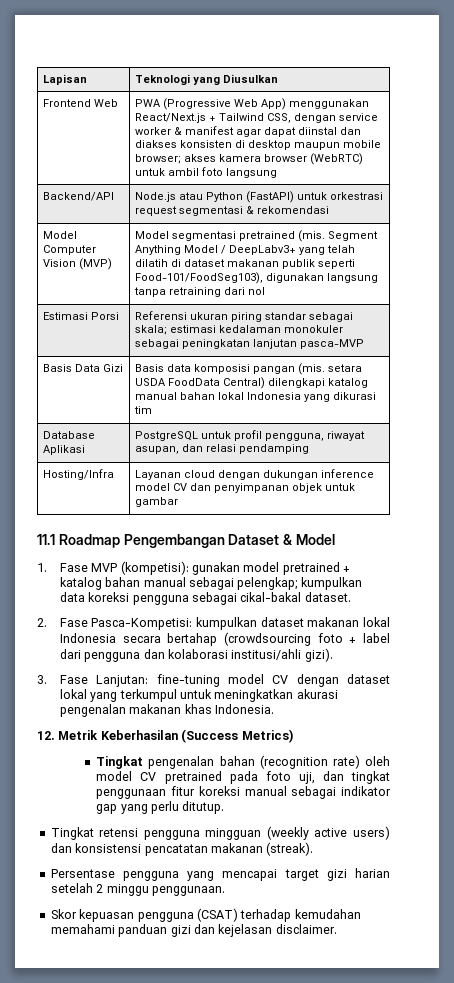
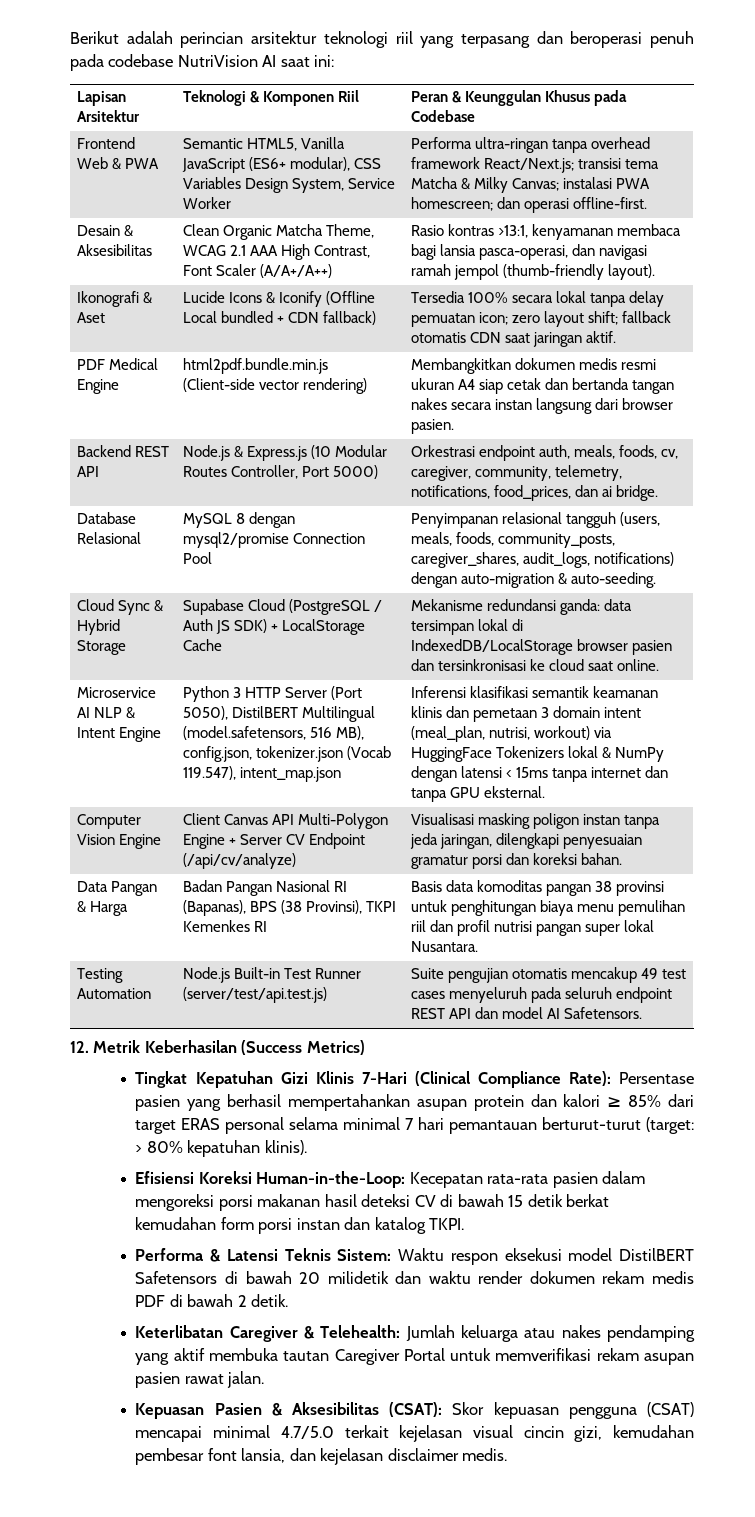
+ Berikut adalah perincian arsitektur teknologi riil yang terpasang dan beroperasi penuh pada codebase NutriVision AI saat ini:
- Lapisan | Teknologi yang Diusulkan
- Frontend Web | PWA (Progressive Web App) menggunakan React/Next.js + Tailwind CSS, dengan service worker & manifest agar dapat diinstal dan diakses konsisten di desktop maupun mobile browser; akses kamera browser (WebRTC) untuk ambil foto langsung
- Backend/API | Node.js atau Python (FastAPI) untuk orkestrasi request segmentasi & rekomendasi
- Model Computer Vision (MVP) | Model segmentasi pretrained (mis. Segment Anything Model / DeepLabv3+ yang telah dilatih di dataset makanan publik seperti Food-101/FoodSeg103), digunakan langsung tanpa retraining dari nol
- Estimasi Porsi | Referensi ukuran piring standar sebagai skala; estimasi kedalaman monokuler sebagai peningkatan lanjutan pasca-MVP
- Basis Data Gizi | Basis data komposisi pangan (mis. setara USDA FoodData Central) dilengkapi katalog manual bahan lokal Indonesia yang dikurasi tim
- Database Aplikasi | PostgreSQL untuk profil pengguna, riwayat asupan, dan relasi pendamping
- Hosting/Infra | Layanan cloud dengan dukungan inference model CV dan penyimpanan objek untuk gambar
- 11.1 Roadmap Pengembangan Dataset & Model
- 1. Fase MVP (kompetisi): gunakan model pretrained + katalog bahan manual sebagai pelengkap; kumpulkan data koreksi pengguna sebagai cikal-bakal dataset.
- 2. Fase Pasca-Kompetisi: kumpulkan dataset makanan lokal Indonesia secara bertahap (crowdsourcing foto + label dari pengguna dan kolaborasi institusi/ahli gizi).
- 3. Fase Lanjutan: fine-tuning model CV dengan dataset lokal yang terkumpul untuk meningkatkan akurasi pengenalan makanan khas Indonesia.
+ Lapisan Arsitektur | Teknologi & Komponen Riil | Peran & Keunggulan Khusus pada Codebase
+ Frontend Web & PWA | Semantic HTML5, Vanilla JavaScript (ES6+ modular), CSS Variables Design System, Service Worker | Performa ultra-ringan tanpa overhead framework React/Next.js; transisi tema Matcha & Milky Canvas; instalasi PWA homescreen; dan operasi offline-first.
+ Desain & Aksesibilitas | Clean Organic Matcha Theme, WCAG 2.1 AAA High Contrast, Font Scaler (A/A+/A++) | Rasio kontras >13:1, kenyamanan membaca bagi lansia pasca-operasi, dan navigasi ramah jempol (thumb-friendly layout).
+ Ikonografi & Aset | Lucide Icons & Iconify (Offline Local bundled + CDN fallback) | Tersedia 100% secara lokal tanpa delay pemuatan icon; zero layout shift; fallback otomatis CDN saat jaringan aktif.
+ PDF Medical Engine | html2pdf.bundle.min.js (Client-side vector rendering) | Membangkitkan dokumen medis resmi ukuran A4 siap cetak dan bertanda tangan nakes secara instan langsung dari browser pasien.
+ Backend REST API | Node.js & Express.js (10 Modular Routes Controller, Port 5000) | Orkestrasi endpoint auth, meals, foods, cv, caregiver, community, telemetry, notifications, food_prices, dan ai bridge.
+ Database Relasional | MySQL 8 dengan mysql2/promise Connection Pool | Penyimpanan relasional tangguh (users, meals, foods, community_posts, caregiver_shares, audit_logs, notifications) dengan auto-migration & auto-seeding.
+ Cloud Sync & Hybrid Storage | Supabase Cloud (PostgreSQL / Auth JS SDK) + LocalStorage Cache | Mekanisme redundansi ganda: data tersimpan lokal di IndexedDB/LocalStorage browser pasien dan tersinkronisasi ke cloud saat online.
+ Microservice AI NLP & Intent Engine | Python 3 HTTP Server (Port 5050), DistilBERT Multilingual (model.safetensors, 516 MB), config.json, tokenizer.json (Vocab 119.547), intent_map.json | Inferensi klasifikasi semantik keamanan klinis dan pemetaan 3 domain intent (meal_plan, nutrisi, workout) via HuggingFace Tokenizers lokal & NumPy dengan latensi < 15ms tanpa internet dan tanpa GPU eksternal.
+ Computer Vision Engine | Client Canvas API Multi-Polygon Engine + Server CV Endpoint (/api/cv/analyze) | Visualisasi masking poligon instan tanpa jeda jaringan, dilengkapi penyesuaian gramatur porsi dan koreksi bahan.
+ Data Pangan & Harga | Badan Pangan Nasional RI (Bapanas), BPS (38 Provinsi), TKPI Kemenkes RI | Basis data komoditas pangan 38 provinsi untuk penghitungan biaya menu pemulihan riil dan profil nutrisi pangan super lokal Nusantara.
+ Testing Automation | Node.js Built-in Test Runner (server/test/api.test.js) | Suite pengujian otomatis mencakup 49 test cases menyeluruh pada seluruh endpoint REST API dan model AI Safetensors.
- Tingkat pengenalan bahan (recognition rate) oleh model CV pretrained pada foto uji, dan tingkat penggunaan fitur koreksi manual sebagai indikator gap yang perlu ditutup.
- Tingkat retensi pengguna mingguan (weekly active users) dan konsistensi pencatatan makanan (streak).
- Persentase pengguna yang mencapai target gizi harian setelah 2 minggu penggunaan.
- Skor kepuasan pengguna (CSAT) terhadap kemudahan memahami panduan gizi dan kejelasan disclaimer.
+ Tingkat Kepatuhan Gizi Klinis 7-Hari (Clinical Compliance Rate): Persentase pasien yang berhasil mempertahankan asupan protein dan kalori ≥ 85% dari target ERAS personal selama minimal 7 hari pemantauan berturut-turut (target: > 80% kepatuhan klinis).
+ Efisiensi Koreksi Human-in-the-Loop: Kecepatan rata-rata pasien dalam mengoreksi porsi makanan hasil deteksi CV di bawah 15 detik berkat kemudahan form porsi instan dan katalog TKPI.
+ Performa & Latensi Teknis Sistem: Waktu respon eksekusi model DistilBERT Safetensors di bawah 20 milidetik dan waktu render dokumen rekam medis PDF di bawah 2 detik.
+ Keterlibatan Caregiver & Telehealth: Jumlah keluarga atau nakes pendamping yang aktif membuka tautan Caregiver Portal untuk memverifikasi rekam asupan pasien rawat jalan.
+ Kepuasan Pasien & Aksesibilitas (CSAT): Skor kepuasan pengguna (CSAT) mencapai minimal 4.7/5.0 terkait kejelasan visual cincin gizi, kemudahan pembesar font lansia, dan kejelasan disclaimer medis.

